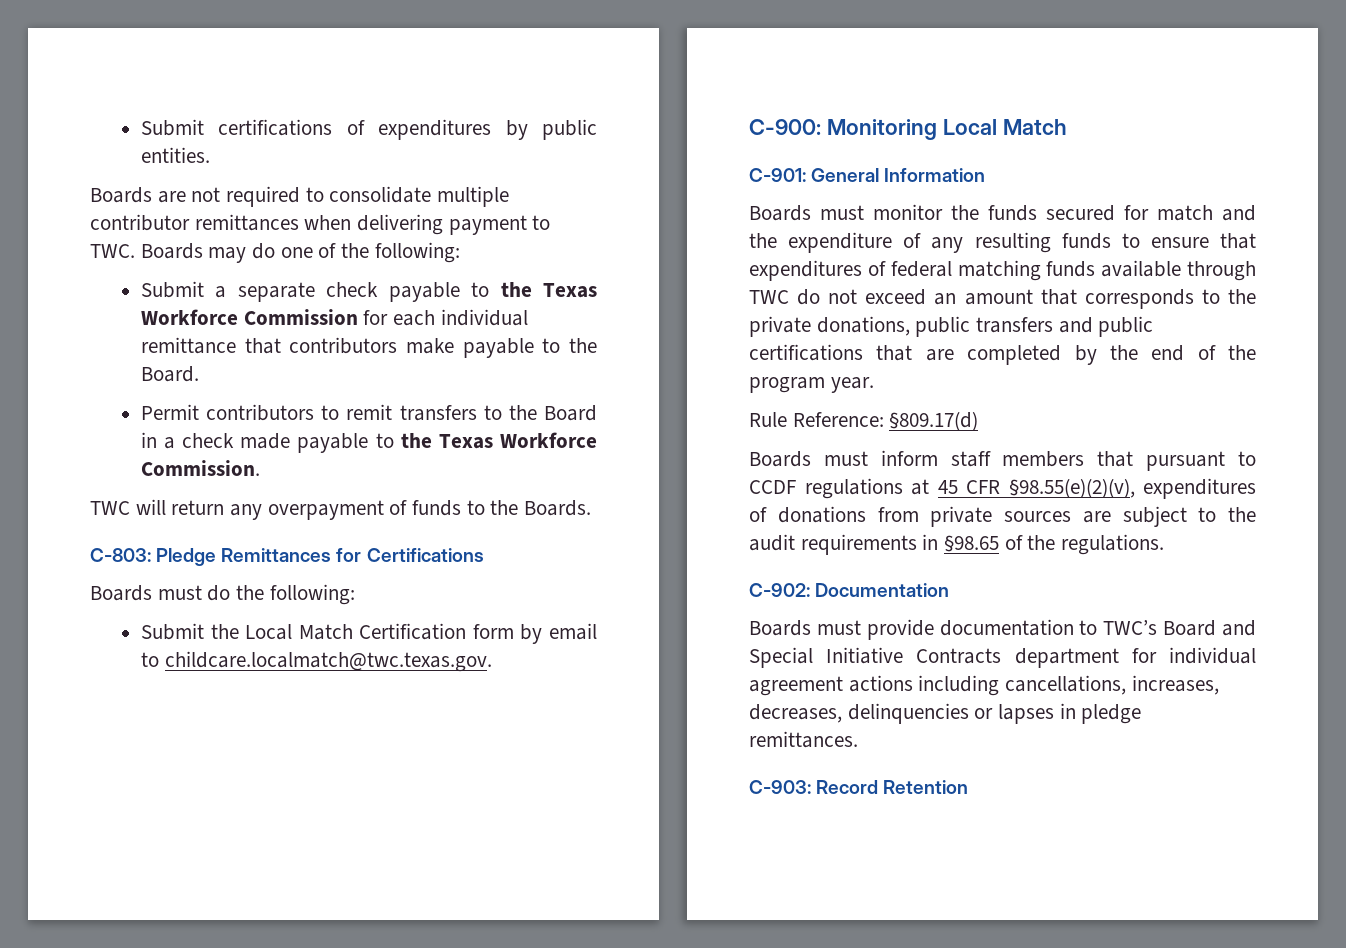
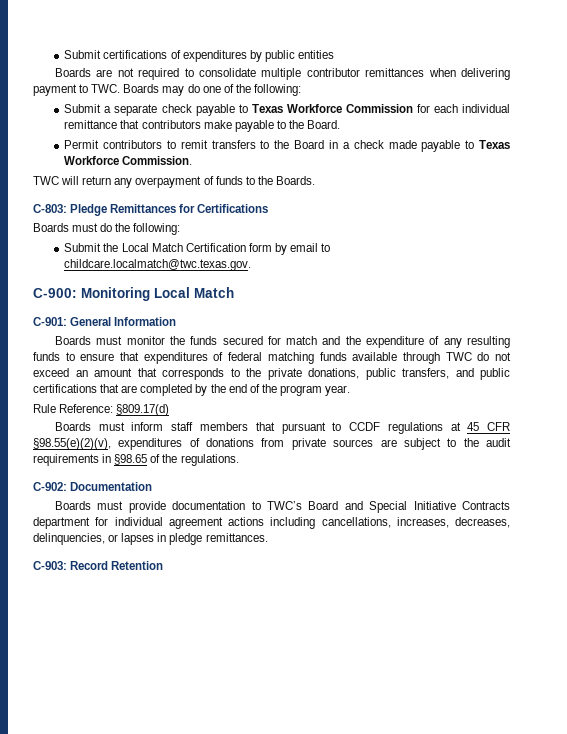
- Submit certifications of expenditures by public entities.
+ Submit certifications of expenditures by public entities
- Submit a separate check payable to the Texas Workforce Commission for each individual remittance that contributors make payable to the Board.
+ Submit a separate check payable to Texas Workforce Commission for each individual remittance that contributors make payable to the Board.
- Permit contributors to remit transfers to the Board in a check made payable to the Texas Workforce Commission.
+ Permit contributors to remit transfers to the Board in a check made payable to Texas Workforce Commission.
- Boards must monitor the funds secured for match and the expenditure of any resulting funds to ensure that expenditures of federal matching funds available through TWC do not exceed an amount that corresponds to the private donations, public transfers and public certifications that are completed by the end of the program year.
+ Boards must monitor the funds secured for match and the expenditure of any resulting funds to ensure that expenditures of federal matching funds available through TWC do not exceed an amount that corresponds to the private donations, public transfers, and public certifications that are completed by the end of the program year.
- Boards must provide documentation to TWC’s Board and Special Initiative Contracts department for individual agreement actions including cancellations, increases, decreases, delinquencies or lapses in pledge remittances.
+ Boards must provide documentation to TWC’s Board and Special Initiative Contracts department for individual agreement actions including cancellations, increases, decreases, delinquencies, or lapses in pledge remittances.

